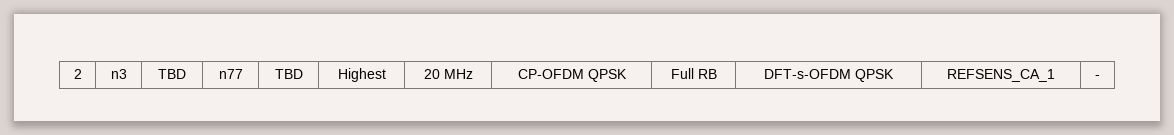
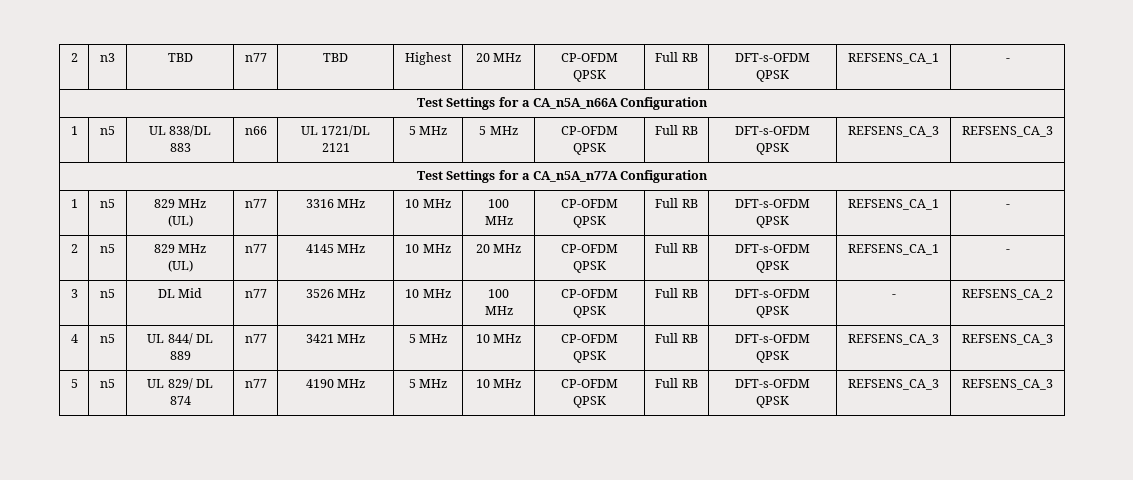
+ Test Settings for a CA_n5A_n66A Configuration
+ 1 | n5 | UL 838/DL 883 | n66 | UL 1721/DL 2121 | 5 MHz | 5 MHz | CP-OFDM QPSK | Full RB | DFT-s-OFDM QPSK | REFSENS_CA_3 | REFSENS_CA_3
+ Test Settings for a CA_n5A_n77A Configuration
+ 1 | n5 | 829 MHz
+ (UL) | n77 | 3316 MHz | 10 MHz | 100 MHz | CP-OFDM QPSK | Full RB | DFT-s-OFDM QPSK | REFSENS_CA_1 | -
+ 2 | n5 | 829 MHz
+ (UL) | n77 | 4145 MHz | 10 MHz | 20 MHz | CP-OFDM QPSK | Full RB | DFT-s-OFDM QPSK | REFSENS_CA_1 | -
+ 3 | n5 | DL Mid | n77 | 3526 MHz | 10 MHz | 100 MHz | CP-OFDM QPSK | Full RB | DFT-s-OFDM QPSK | - | REFSENS_CA_2
+ 4 | n5 | UL 844/ DL 889 | n77 | 3421 MHz | 5 MHz | 10 MHz | CP-OFDM QPSK | Full RB | DFT-s-OFDM QPSK | REFSENS_CA_3 | REFSENS_CA_3
+ 5 | n5 | UL 829/ DL 874 | n77 | 4190 MHz | 5 MHz | 10 MHz | CP-OFDM QPSK | Full RB | DFT-s-OFDM QPSK | REFSENS_CA_3 | REFSENS_CA_3

